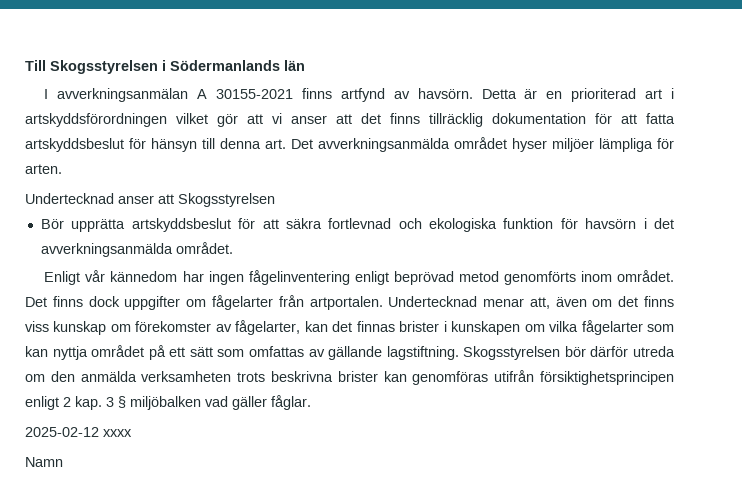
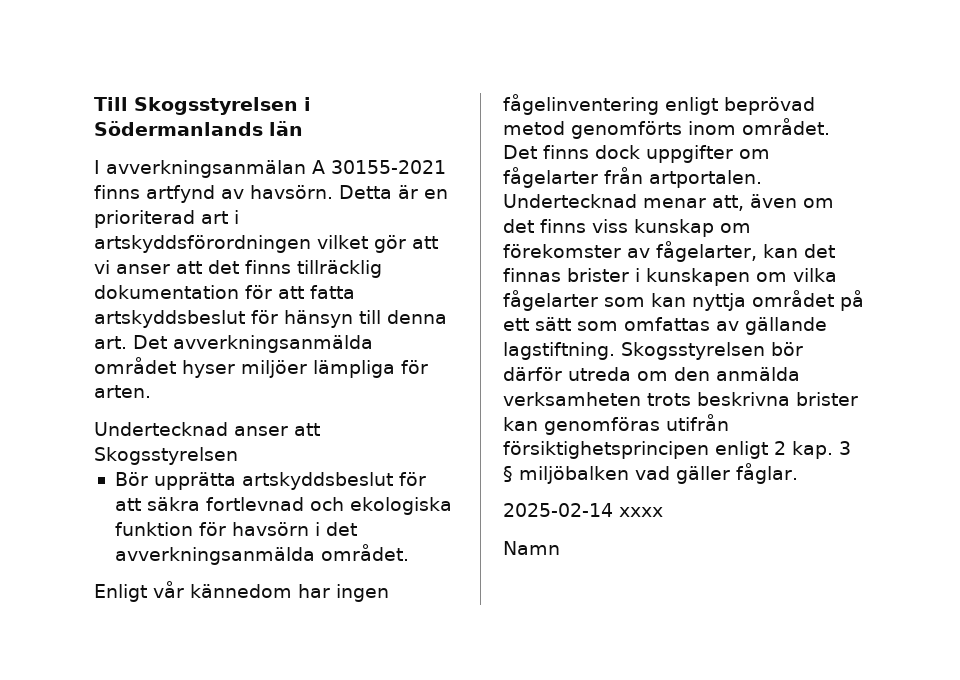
- 2025-02-12 xxxx
+ 2025-02-14 xxxx

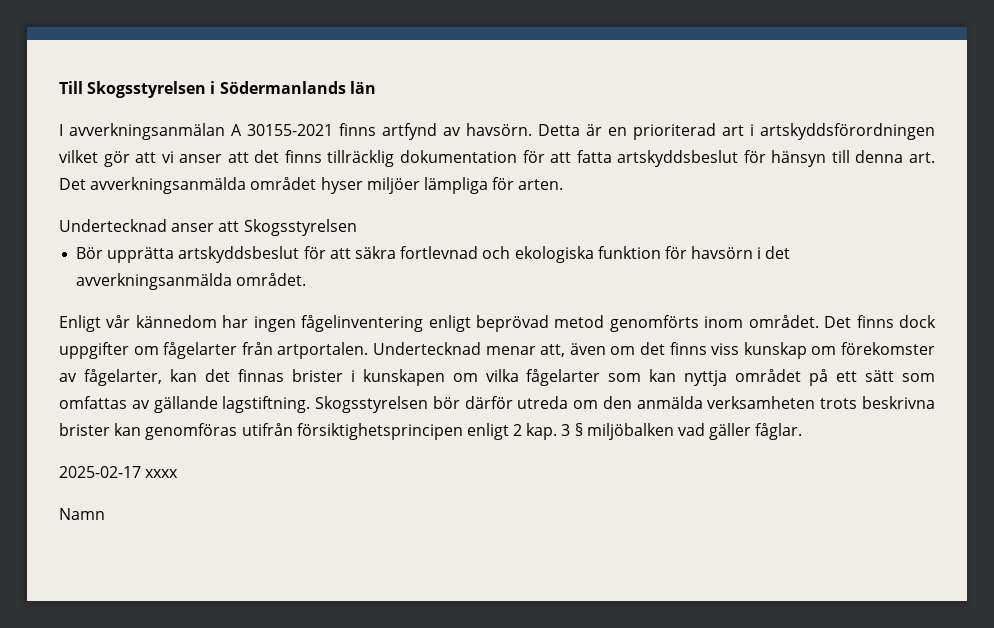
- 2025-02-14 xxxx
+ 2025-02-17 xxxx

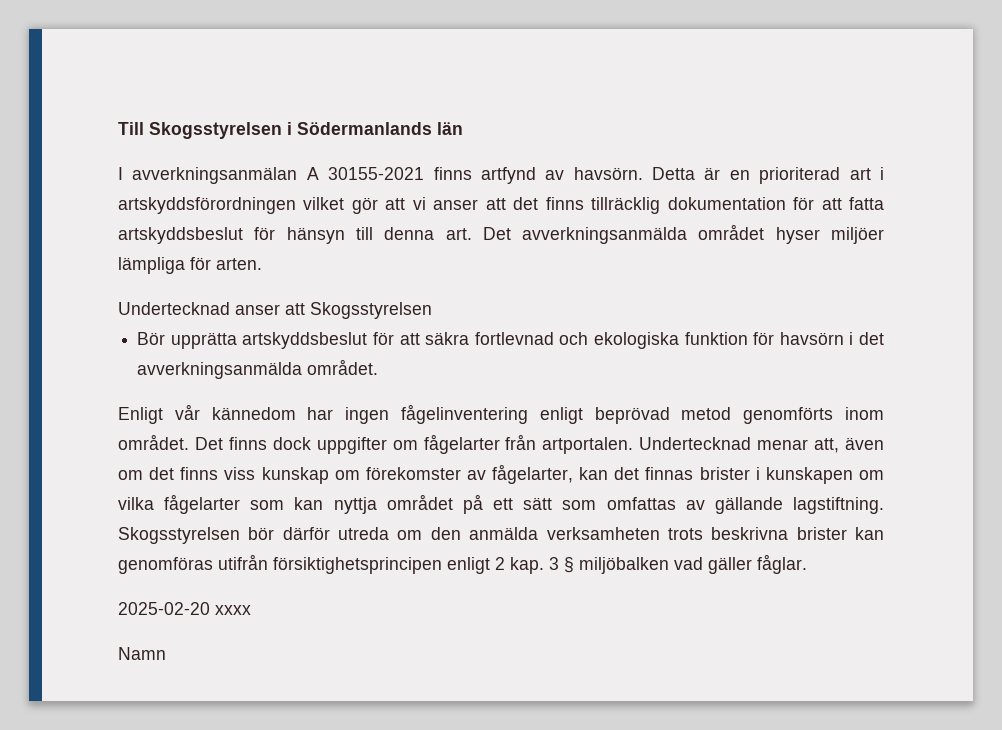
- 2025-02-17 xxxx
+ 2025-02-20 xxxx

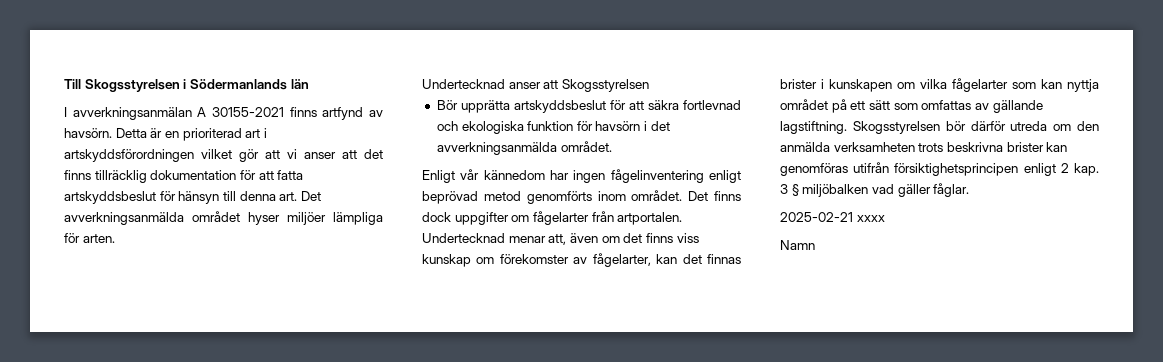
- 2025-02-20 xxxx
+ 2025-02-21 xxxx

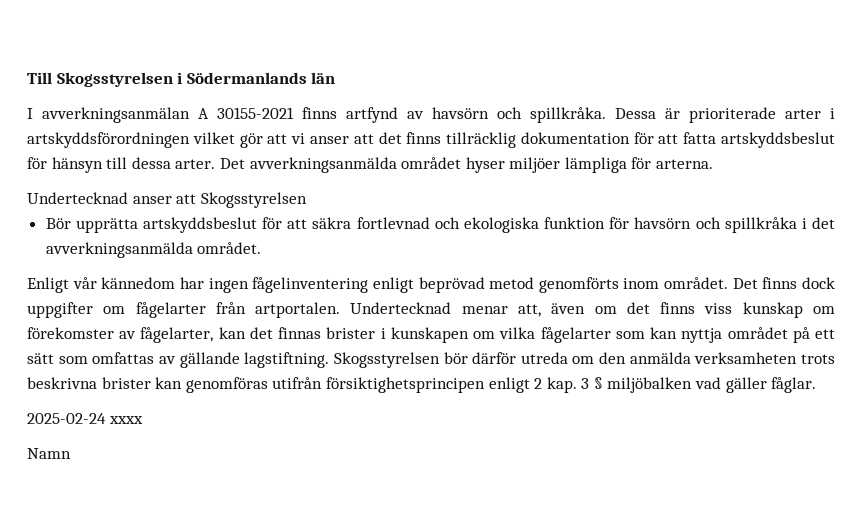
- I avverkningsanmälan A 30155-2021 finns artfynd av havsörn. Detta är en prioriterad art i artskyddsförordningen vilket gör att vi anser att det finns tillräcklig dokumentation för att fatta artskyddsbeslut för hänsyn till denna art. Det avverkningsanmälda området hyser miljöer lämpliga för arten.
+ I avverkningsanmälan A 30155-2021 finns artfynd av havsörn och spillkråka. Dessa är prioriterade arter i artskyddsförordningen vilket gör att vi anser att det finns tillräcklig dokumentation för att fatta artskyddsbeslut för hänsyn till dessa arter. Det avverkningsanmälda området hyser miljöer lämpliga för arterna.
- Bör upprätta artskyddsbeslut för att säkra fortlevnad och ekologiska funktion för havsörn i det avverkningsanmälda området.
+ Bör upprätta artskyddsbeslut för att säkra fortlevnad och ekologiska funktion för havsörn och spillkråka i det avverkningsanmälda området.
- 2025-02-21 xxxx
+ 2025-02-24 xxxx

